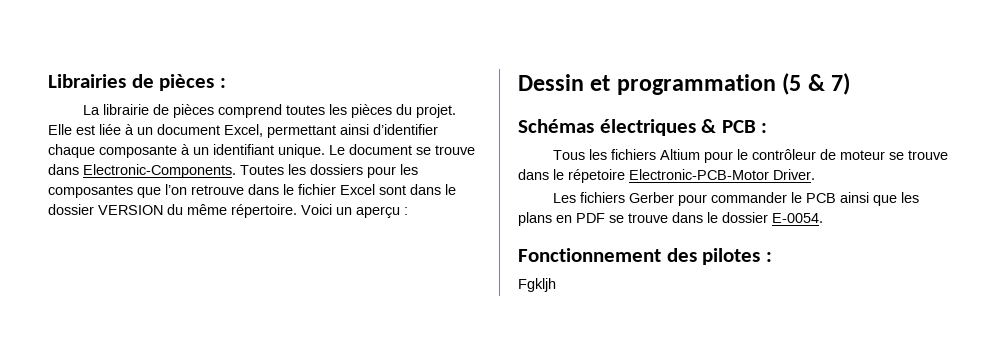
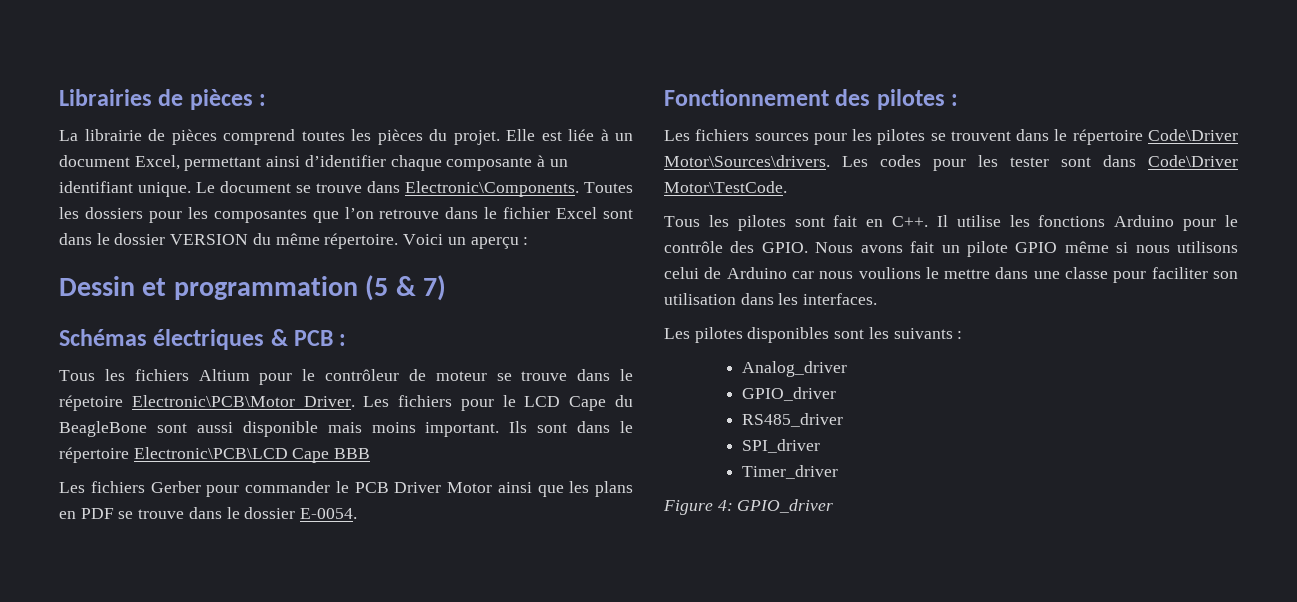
- Le document se trouve dans Electronic-Components.
+ Le document se trouve dans Electronic\Components.
- Tous les fichiers Altium pour le contrôleur de moteur se trouve dans le répetoire Electronic-PCB-Motor Driver.
+ Tous les fichiers Altium pour le contrôleur de moteur se trouve dans le répetoire Electronic\PCB\Motor Driver. Les fichiers pour le LCD Cape du BeagleBone sont aussi disponible mais moins important. Ils sont dans le répertoire Electronic\PCB\LCD Cape BBB
- Les fichiers Gerber pour commander le PCB ainsi que les plans en PDF se trouve dans le dossier E-0054.
+ Les fichiers Gerber pour commander le PCB Driver Motor ainsi que les plans en PDF se trouve dans le dossier E-0054.
- Fgkljh
+ Les fichiers sources pour les pilotes se trouvent dans le répertoire Code\Driver Motor\Sources\drivers. Les codes pour les tester sont dans Code\Driver Motor\TestCode.
+ Tous les pilotes sont fait en C++. Il utilise les fonctions Arduino pour le contrôle des GPIO. Nous avons fait un pilote GPIO même si nous utilisons celui de Arduino car nous voulions le mettre dans une classe pour faciliter son utilisation dans les interfaces.
+ Les pilotes disponibles sont les suivants :
+ Analog_driver
+ GPIO_driver
+ RS485_driver
+ SPI_driver
+ Timer_driver
+ Figure 4: GPIO_driver

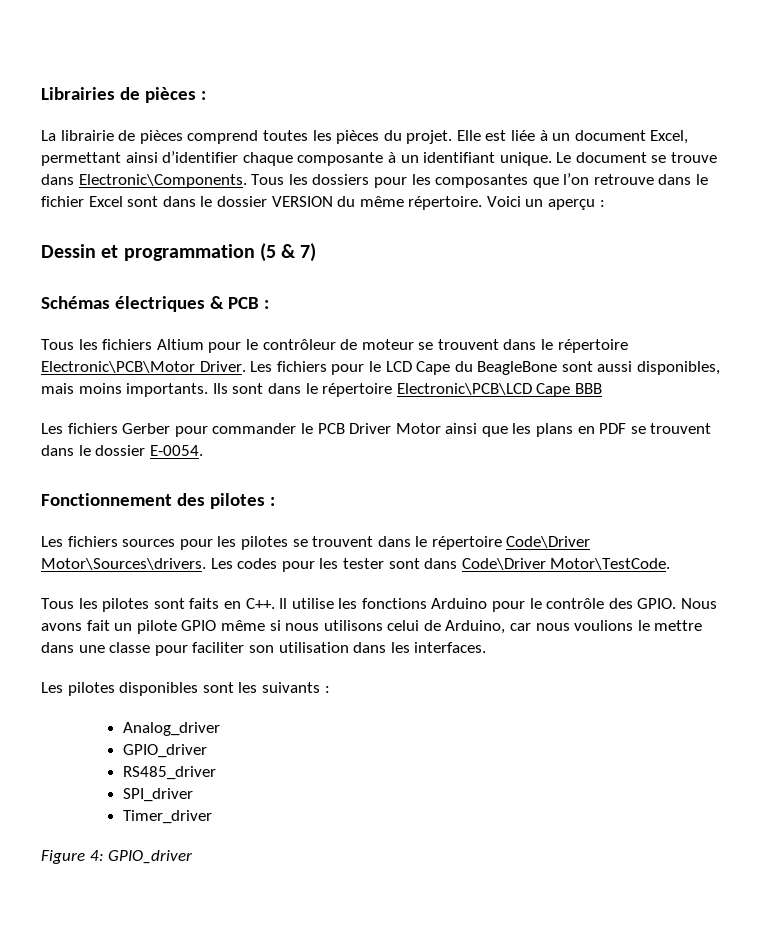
- Toutes les dossiers pour les composantes que l’on retrouve dans le fichier Excel sont dans le dossier VERSION du même répertoire.
+ Tous les dossiers pour les composantes que l’on retrouve dans le fichier Excel sont dans le dossier VERSION du même répertoire.
- Tous les fichiers Altium pour le contrôleur de moteur se trouve dans le répetoire Electronic\PCB\Motor Driver.
+ Tous les fichiers Altium pour le contrôleur de moteur se trouvent dans le répertoire Electronic\PCB\Motor Driver.
- Les fichiers pour le LCD Cape du BeagleBone sont aussi disponible mais moins important.
+ Les fichiers pour le LCD Cape du BeagleBone sont aussi disponibles, mais moins importants.
- Les fichiers Gerber pour commander le PCB Driver Motor ainsi que les plans en PDF se trouve dans le dossier E-0054.
+ Les fichiers Gerber pour commander le PCB Driver Motor ainsi que les plans en PDF se trouvent dans le dossier E-0054.
- Tous les pilotes sont fait en C++. Il utilise les fonctions Arduino pour le contrôle des GPIO.
+ Tous les pilotes sont faits en C++. Il utilise les fonctions Arduino pour le contrôle des GPIO.
- Nous avons fait un pilote GPIO même si nous utilisons celui de Arduino car nous voulions le mettre dans une classe pour faciliter son utilisation dans les interfaces.
+ Nous avons fait un pilote GPIO même si nous utilisons celui de Arduino, car nous voulions le mettre dans une classe pour faciliter son utilisation dans les interfaces.

